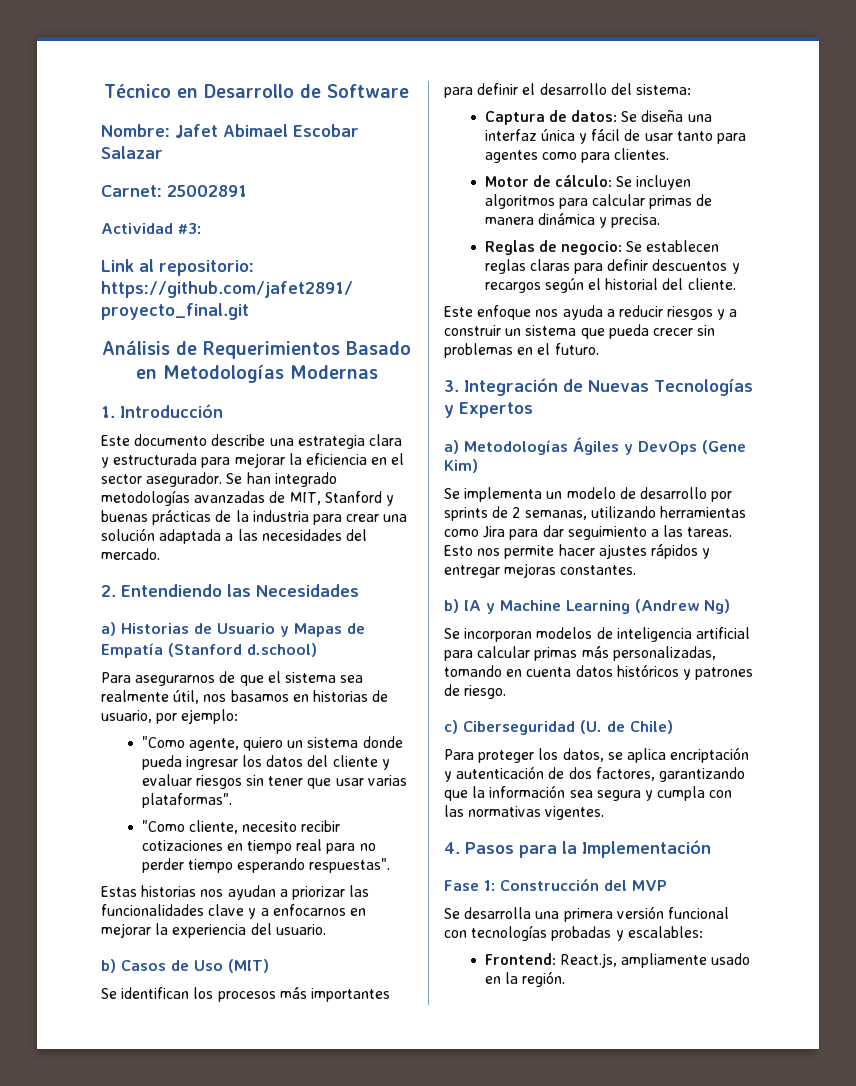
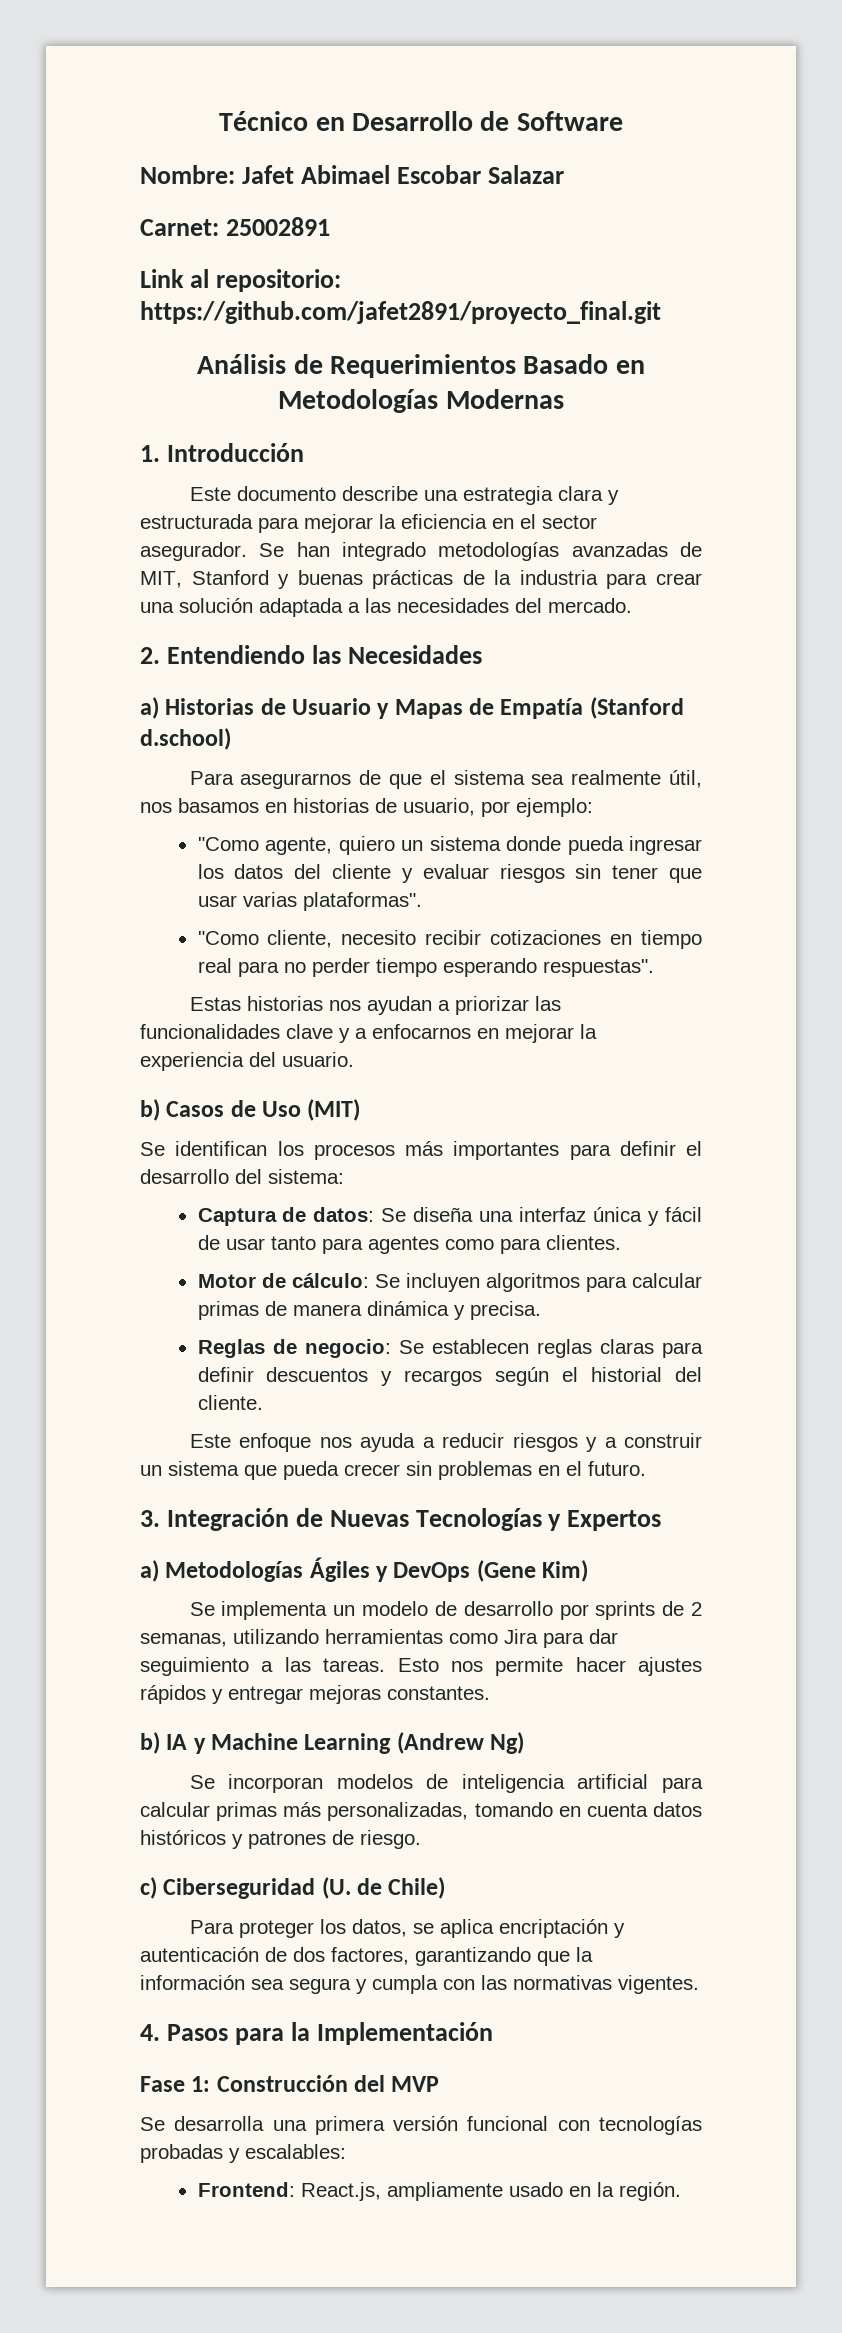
- Actividad #3:

